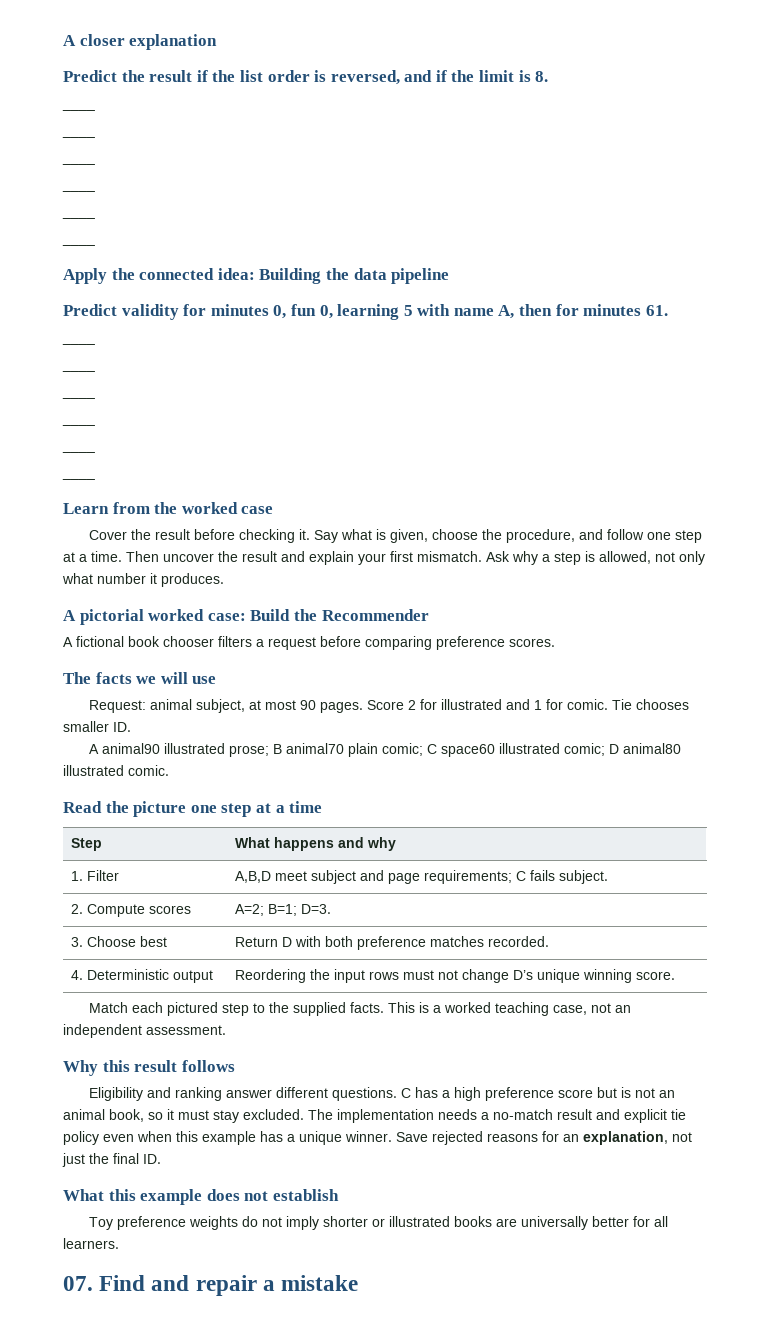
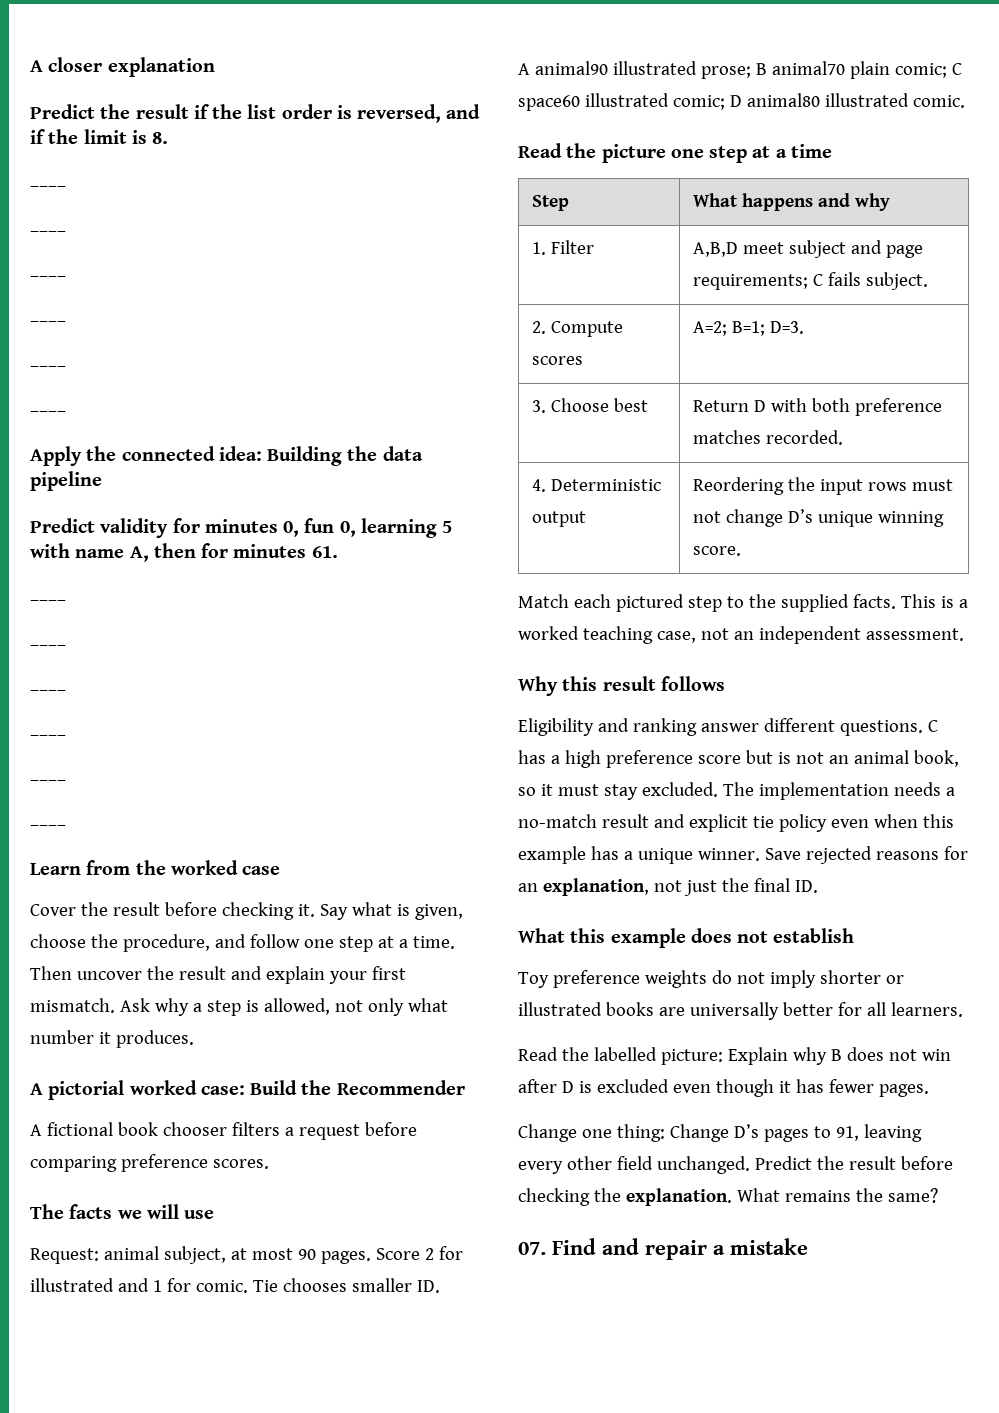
+ Read the labelled picture: Explain why B does not win after D is excluded even though it has fewer pages.
+ Change one thing: Change D’s pages to 91, leaving every other field unchanged. Predict the result before checking the explanation. What remains the same?

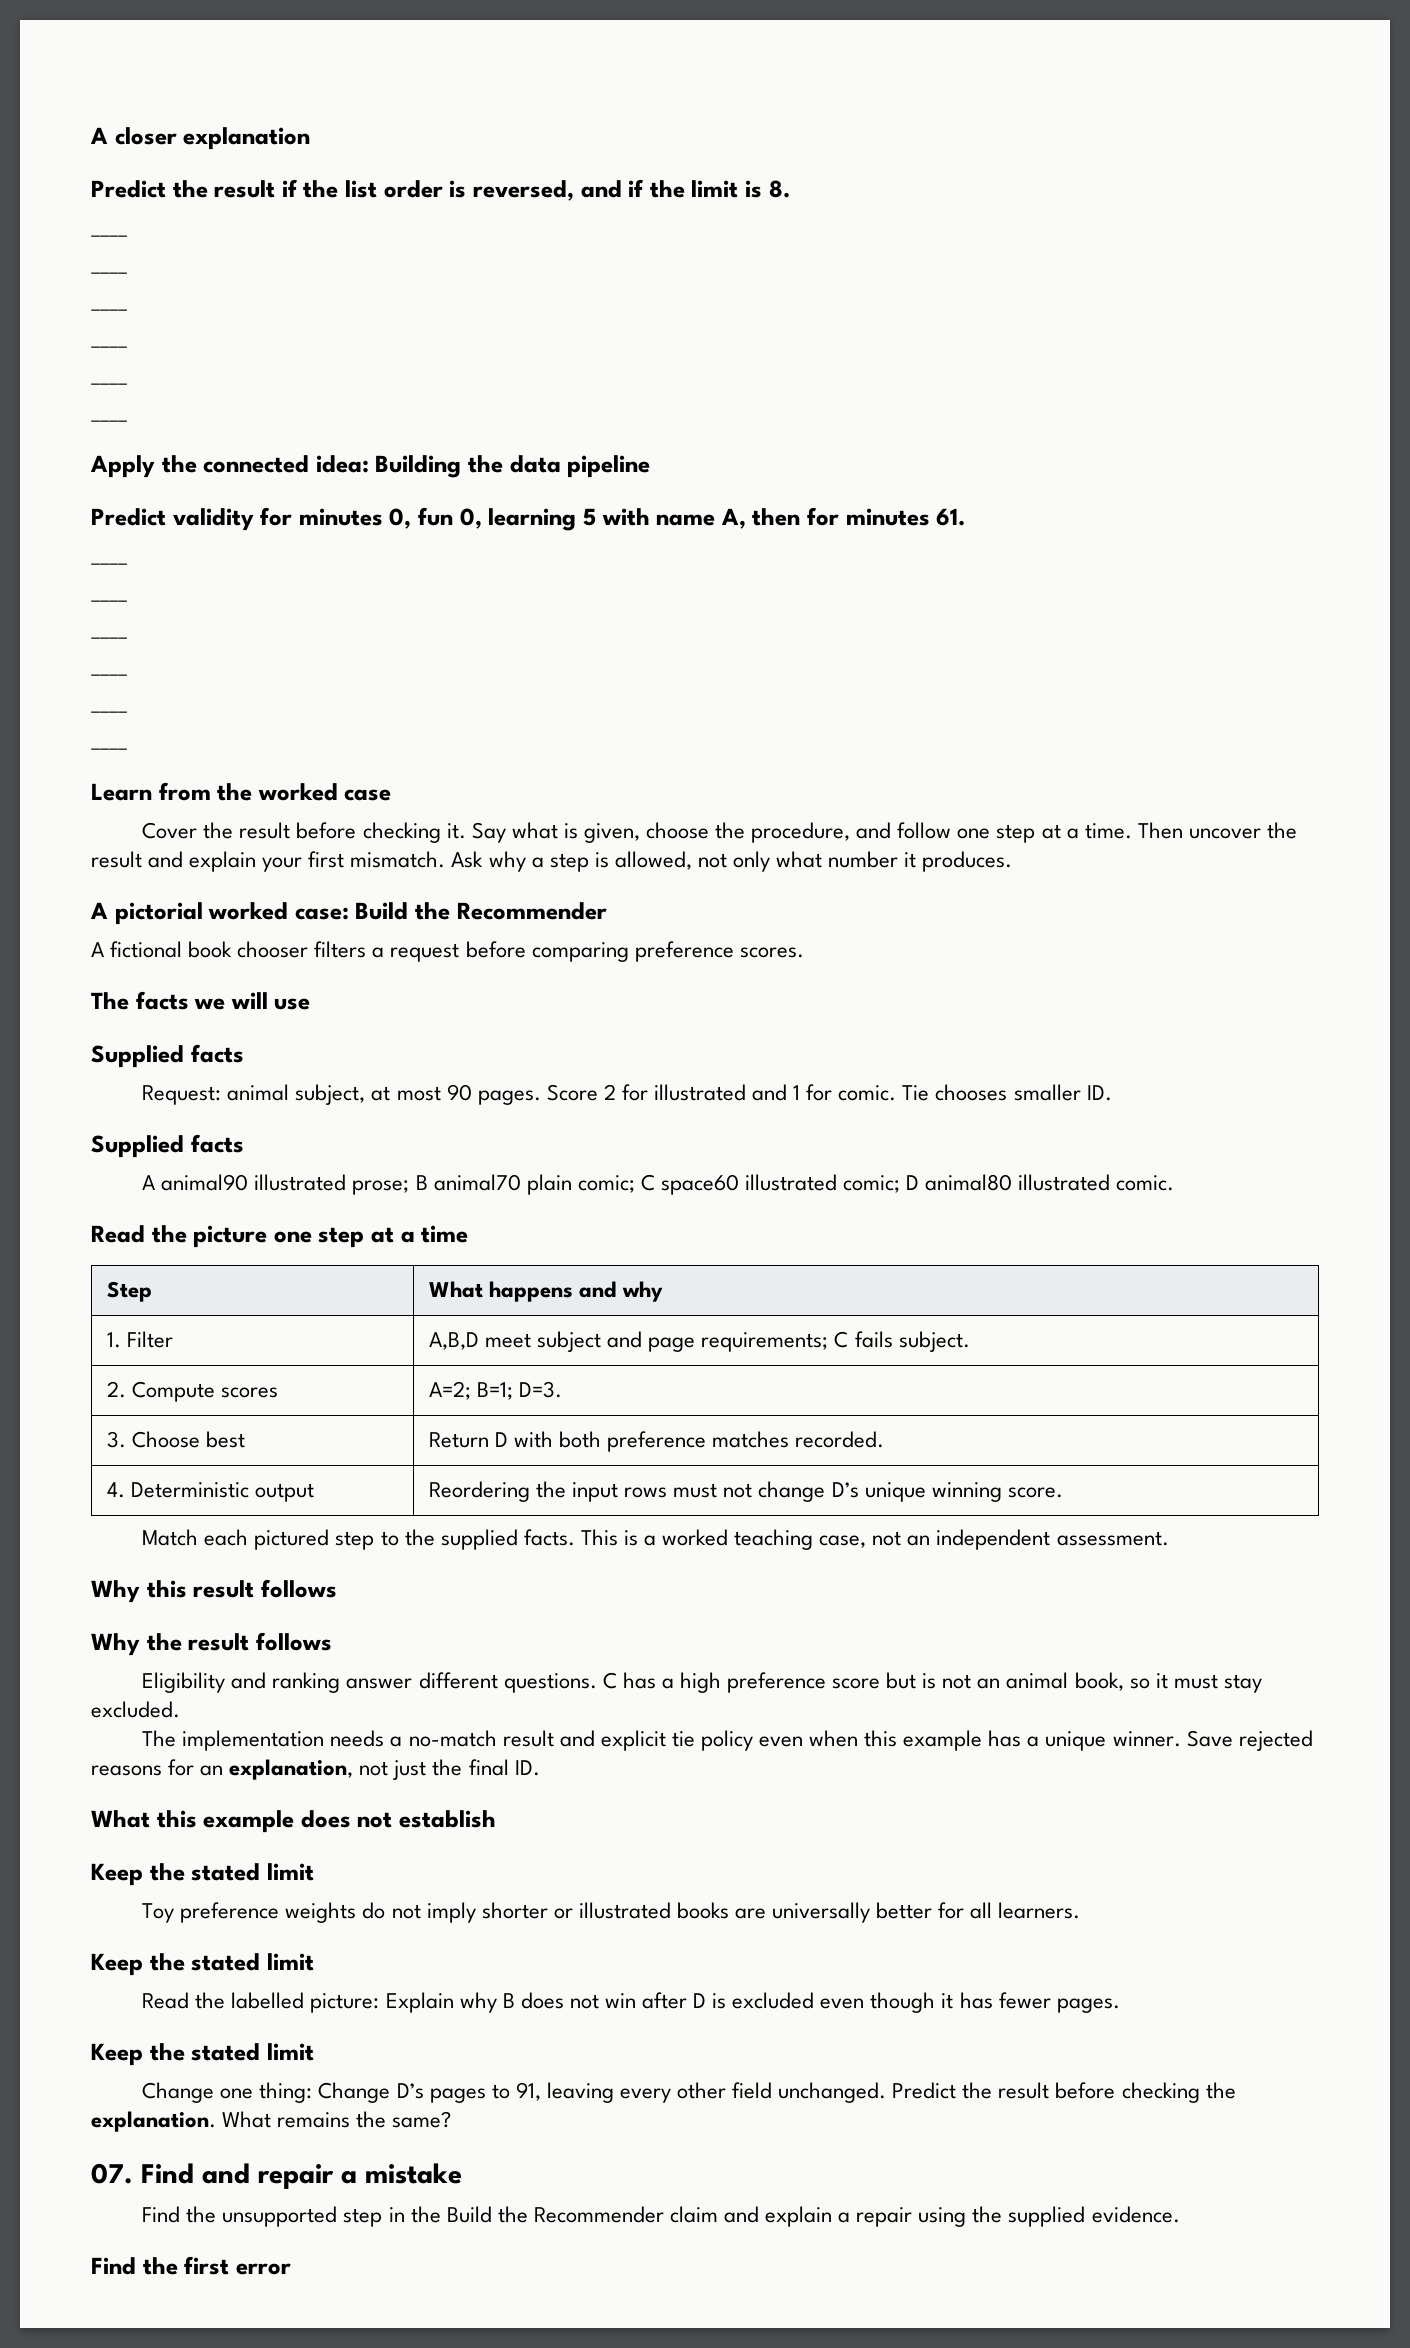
  The facts we will use
+ Supplied facts
  Tie chooses smaller ID.
+ Supplied facts
+ Why the result follows
- C has a high preference score but is not an animal book, so it must stay excluded. The implementation needs a no-match result and explicit tie policy even when this example has a unique winner.
+ C has a high preference score but is not an animal book, so it must stay excluded.
+ The implementation needs a no-match result and explicit tie policy even when this example has a unique winner.
  What this example does not establish
+ Keep the stated limit
  Toy preference weights do not imply shorter or illustrated books are universally better for all learners.
+ Keep the stated limit
  Read the labelled picture: Explain why B does not win after D is excluded even though it has fewer pages.
+ Keep the stated limit
+ Find the unsupported step in the Build the Recommender claim and explain a repair using the supplied evidence.
+ Find the first error

